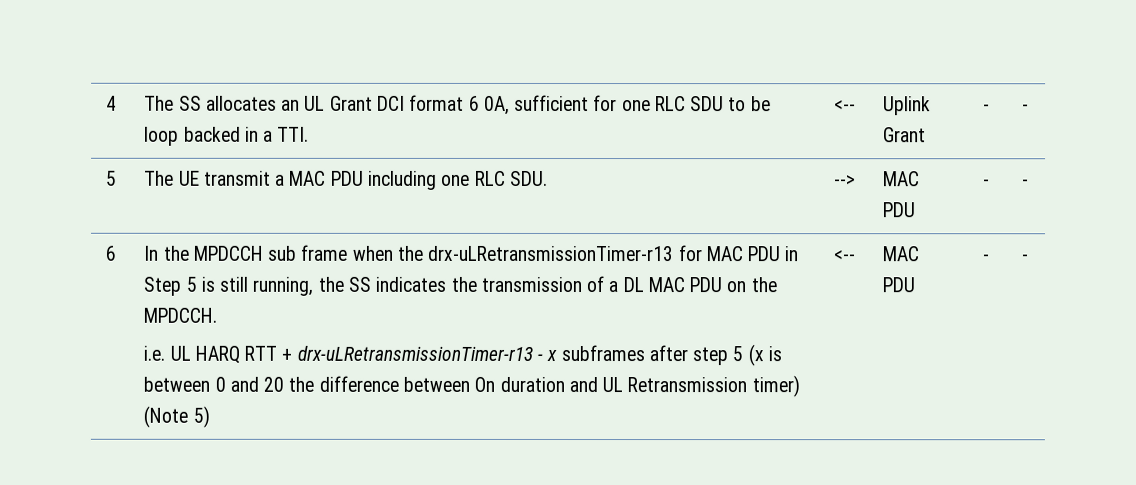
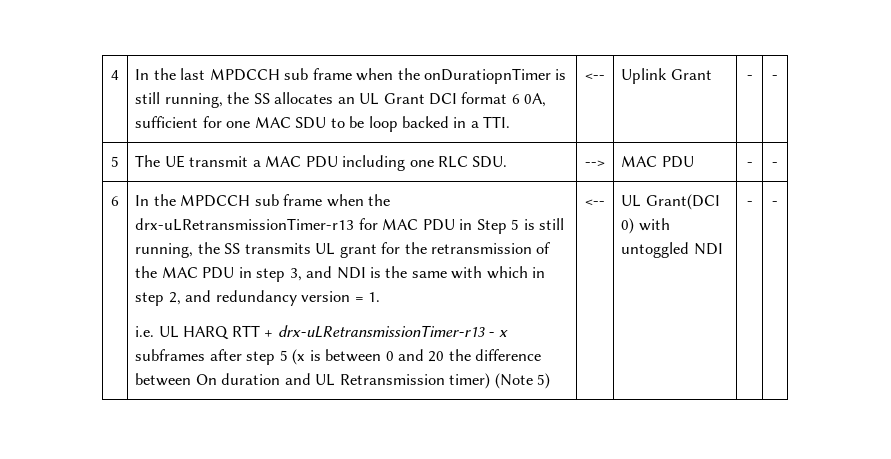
- 4 | The SS allocates an UL Grant DCI format 6 0A, sufficient for one RLC SDU to be loop backed in a TTI. | <-- | Uplink Grant | - | -
+ 4 | In the last MPDCCH sub frame when the onDuratiopnTimer is still running, the SS allocates an UL Grant DCI format 6 0A, sufficient for one MAC SDU to be loop backed in a TTI. | <-- | Uplink Grant | - | -
- In the MPDCCH sub frame when the drx-uLRetransmissionTimer-r13 for MAC PDU in Step 5 is still running, the SS indicates the transmission of a DL MAC PDU on the MPDCCH.
+ In the MPDCCH sub frame when the drx-uLRetransmissionTimer-r13 for MAC PDU in Step 5 is still running, the SS transmits UL grant for the retransmission of the MAC PDU in step 3, and NDI is the same with which in step 2, and redundancy version = 1.
- <-- | MAC PDU
+ <-- | UL Grant(DCI 0) with untoggled NDI

